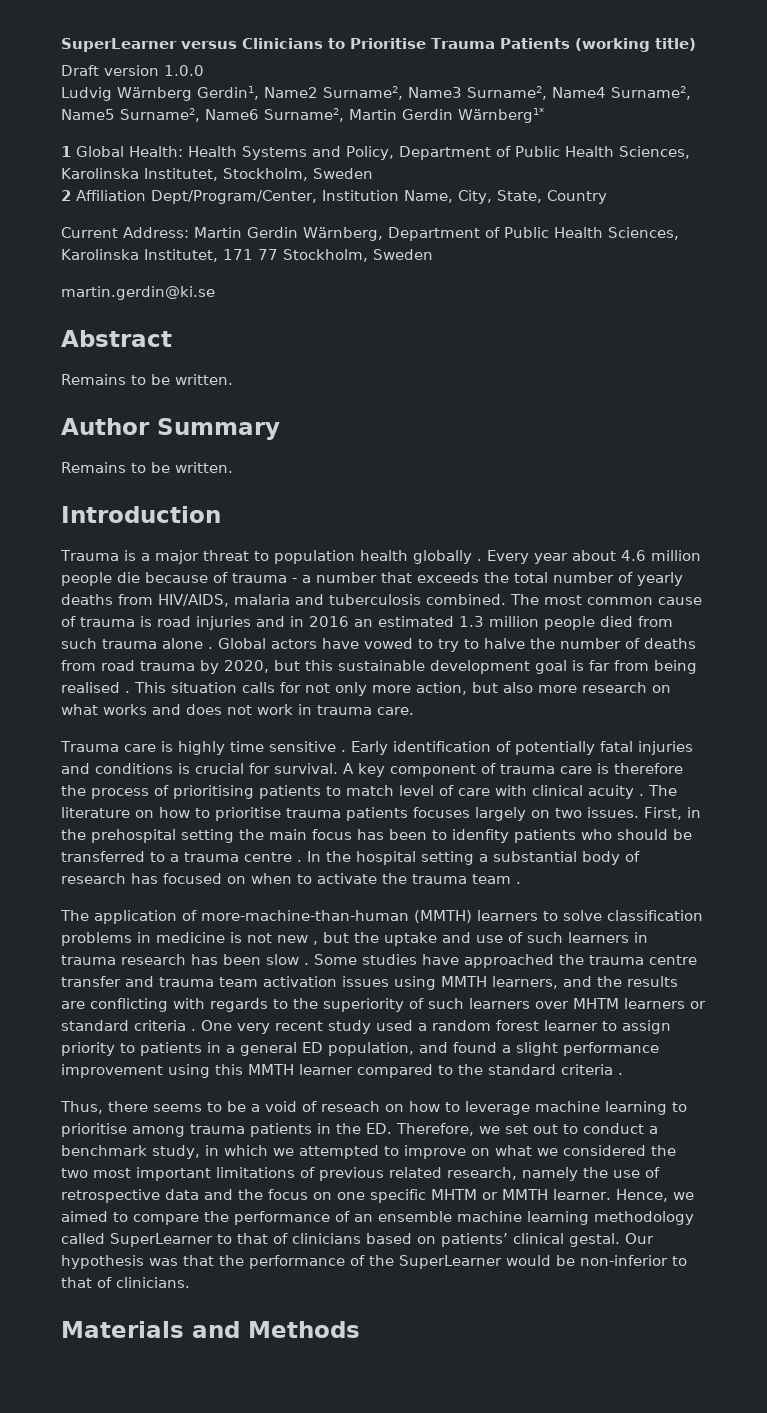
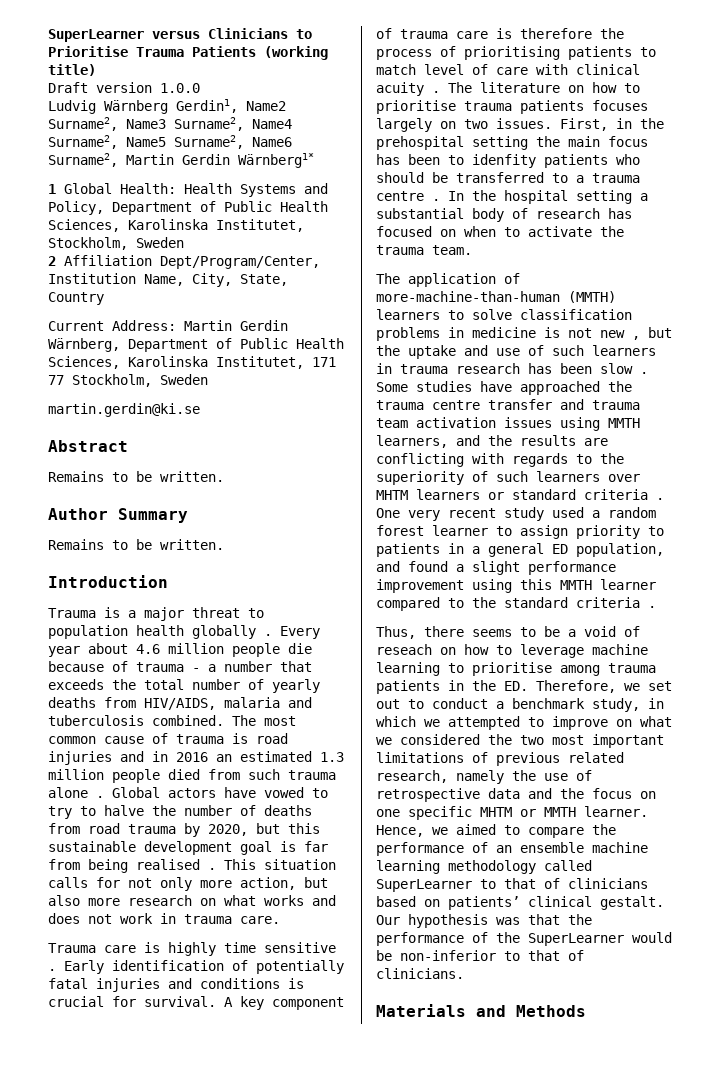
- In the hospital setting a substantial body of research has focused on when to activate the trauma team .
+ In the hospital setting a substantial body of research has focused on when to activate the trauma team.
- Hence, we aimed to compare the performance of an ensemble machine learning methodology called SuperLearner to that of clinicians based on patients’ clinical gestal.
+ Hence, we aimed to compare the performance of an ensemble machine learning methodology called SuperLearner to that of clinicians based on patients’ clinical gestalt.

